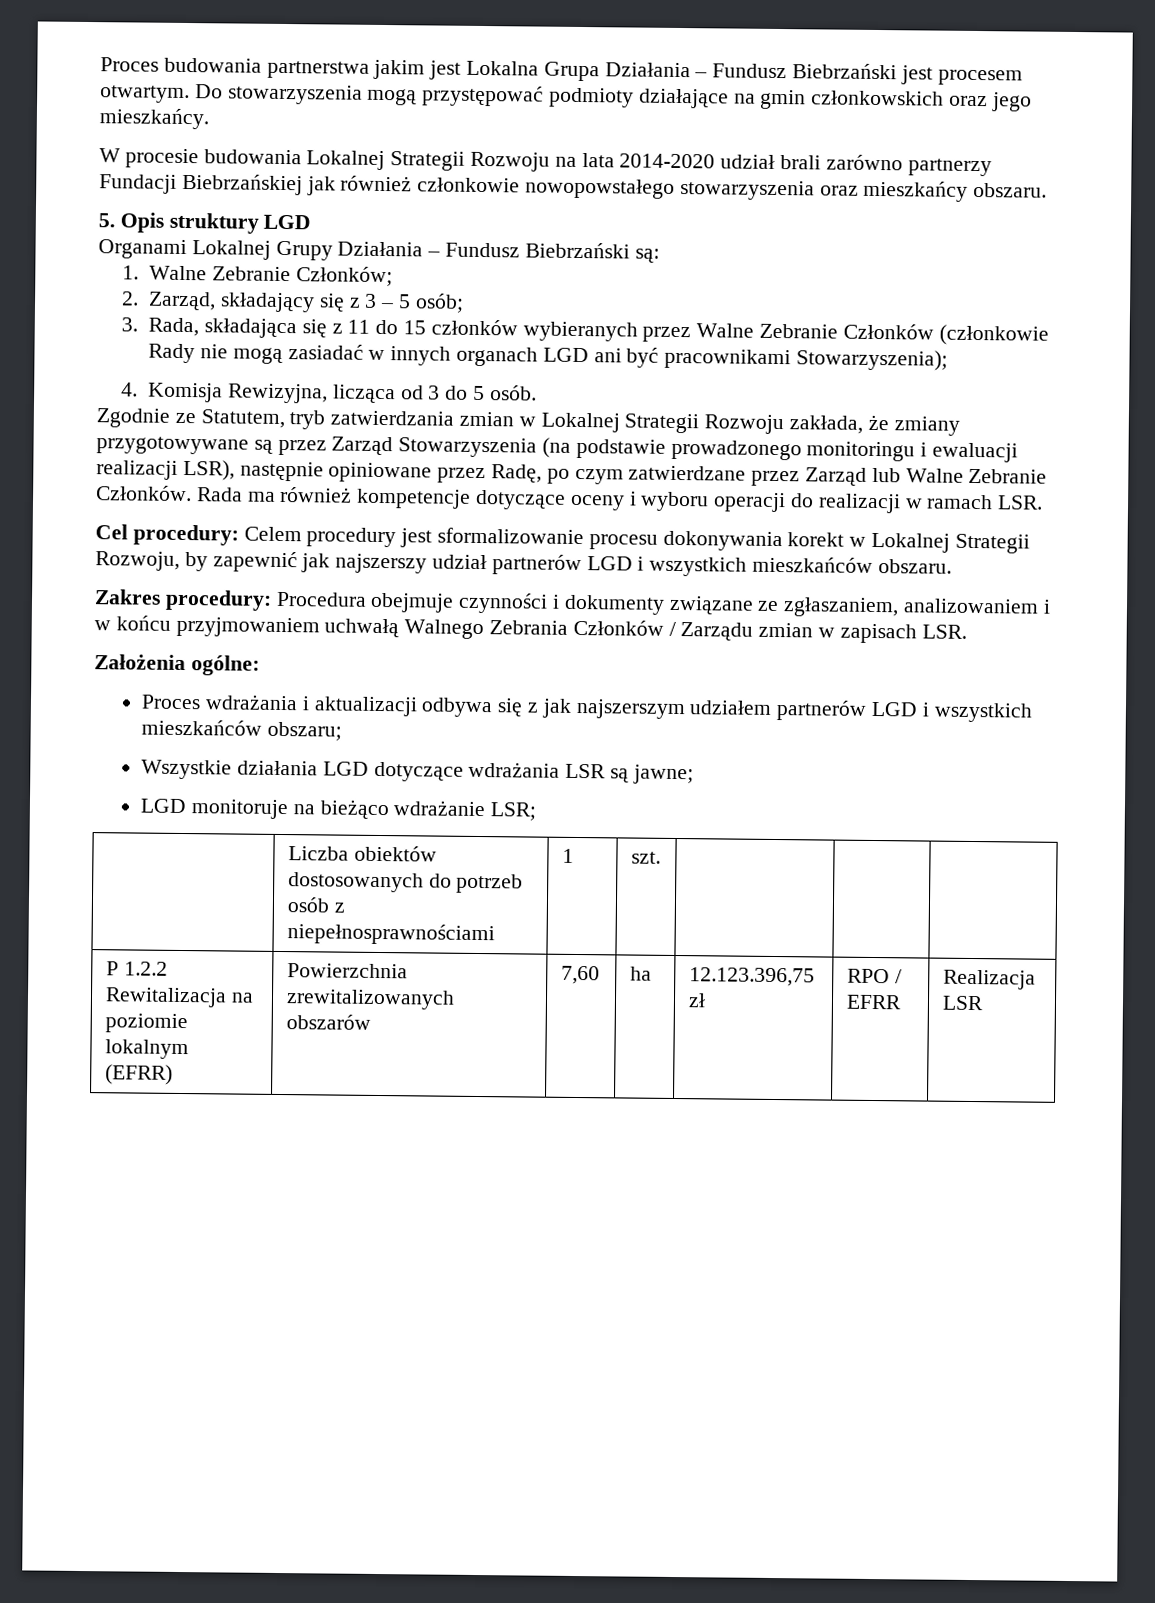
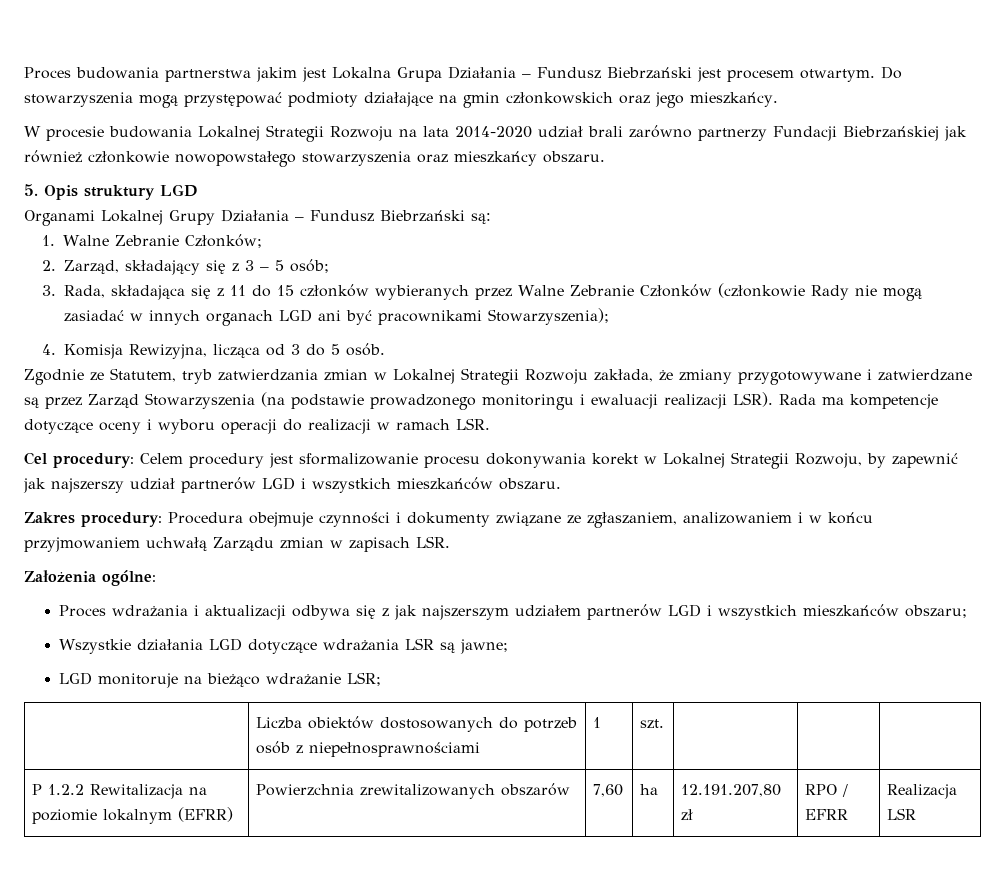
- Zgodnie ze Statutem, tryb zatwierdzania zmian w Lokalnej Strategii Rozwoju zakłada, że zmiany przygotowywane są przez Zarząd Stowarzyszenia (na podstawie prowadzonego monitoringu i ewaluacji realizacji LSR), następnie opiniowane przez Radę, po czym zatwierdzane przez Zarząd lub Walne Zebranie Członków.
+ Zgodnie ze Statutem, tryb zatwierdzania zmian w Lokalnej Strategii Rozwoju zakłada, że zmiany przygotowywane i zatwierdzane są przez Zarząd Stowarzyszenia (na podstawie prowadzonego monitoringu i ewaluacji realizacji LSR).
- Rada ma również kompetencje dotyczące oceny i wyboru operacji do realizacji w ramach LSR.
+ Rada ma kompetencje dotyczące oceny i wyboru operacji do realizacji w ramach LSR.
- Zakres procedury: Procedura obejmuje czynności i dokumenty związane ze zgłaszaniem, analizowaniem i w końcu przyjmowaniem uchwałą Walnego Zebrania Członków / Zarządu zmian w zapisach LSR.
+ Zakres procedury: Procedura obejmuje czynności i dokumenty związane ze zgłaszaniem, analizowaniem i w końcu przyjmowaniem uchwałą Zarządu zmian w zapisach LSR.
- P 1.2.2 Rewitalizacja na poziomie lokalnym (EFRR) | Powierzchnia zrewitalizowanych obszarów | 7,60 | ha | 12.123.396,75 zł | RPO / EFRR | Realizacja LSR
+ P 1.2.2 Rewitalizacja na poziomie lokalnym (EFRR) | Powierzchnia zrewitalizowanych obszarów | 7,60 | ha | 12.191.207,80 zł | RPO / EFRR | Realizacja LSR

